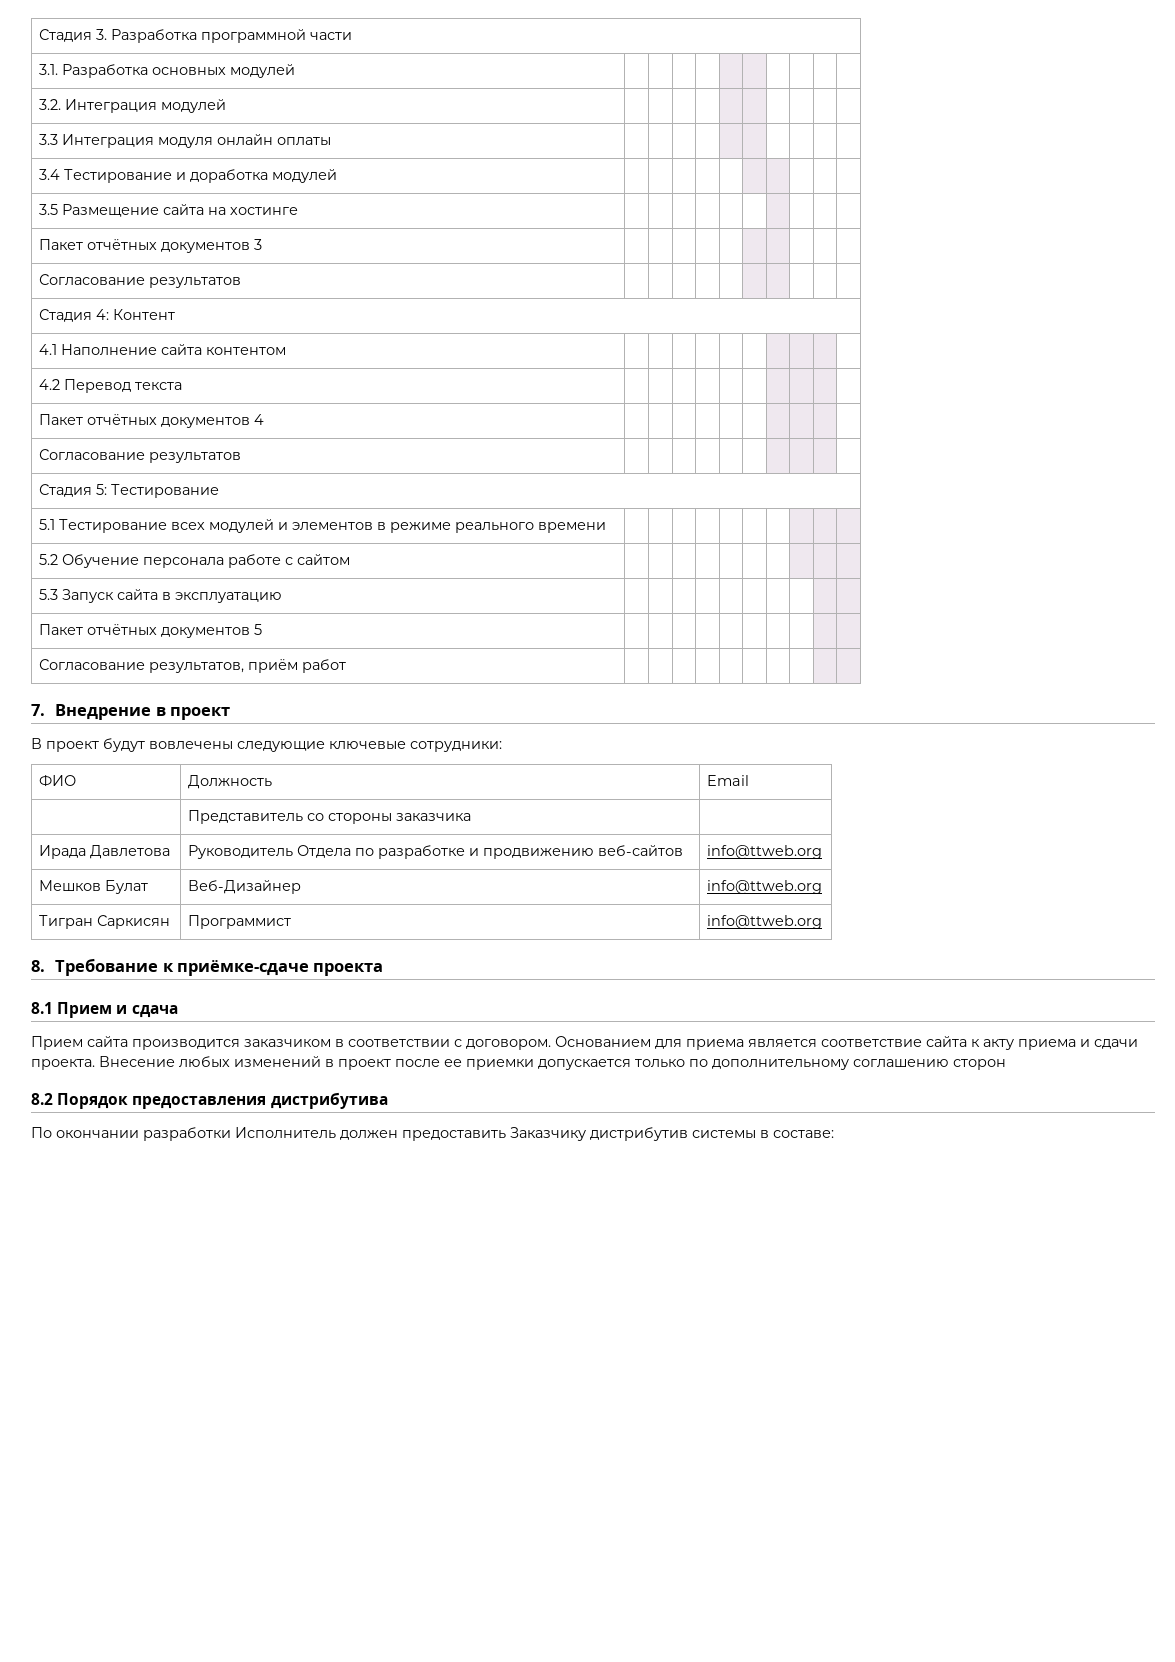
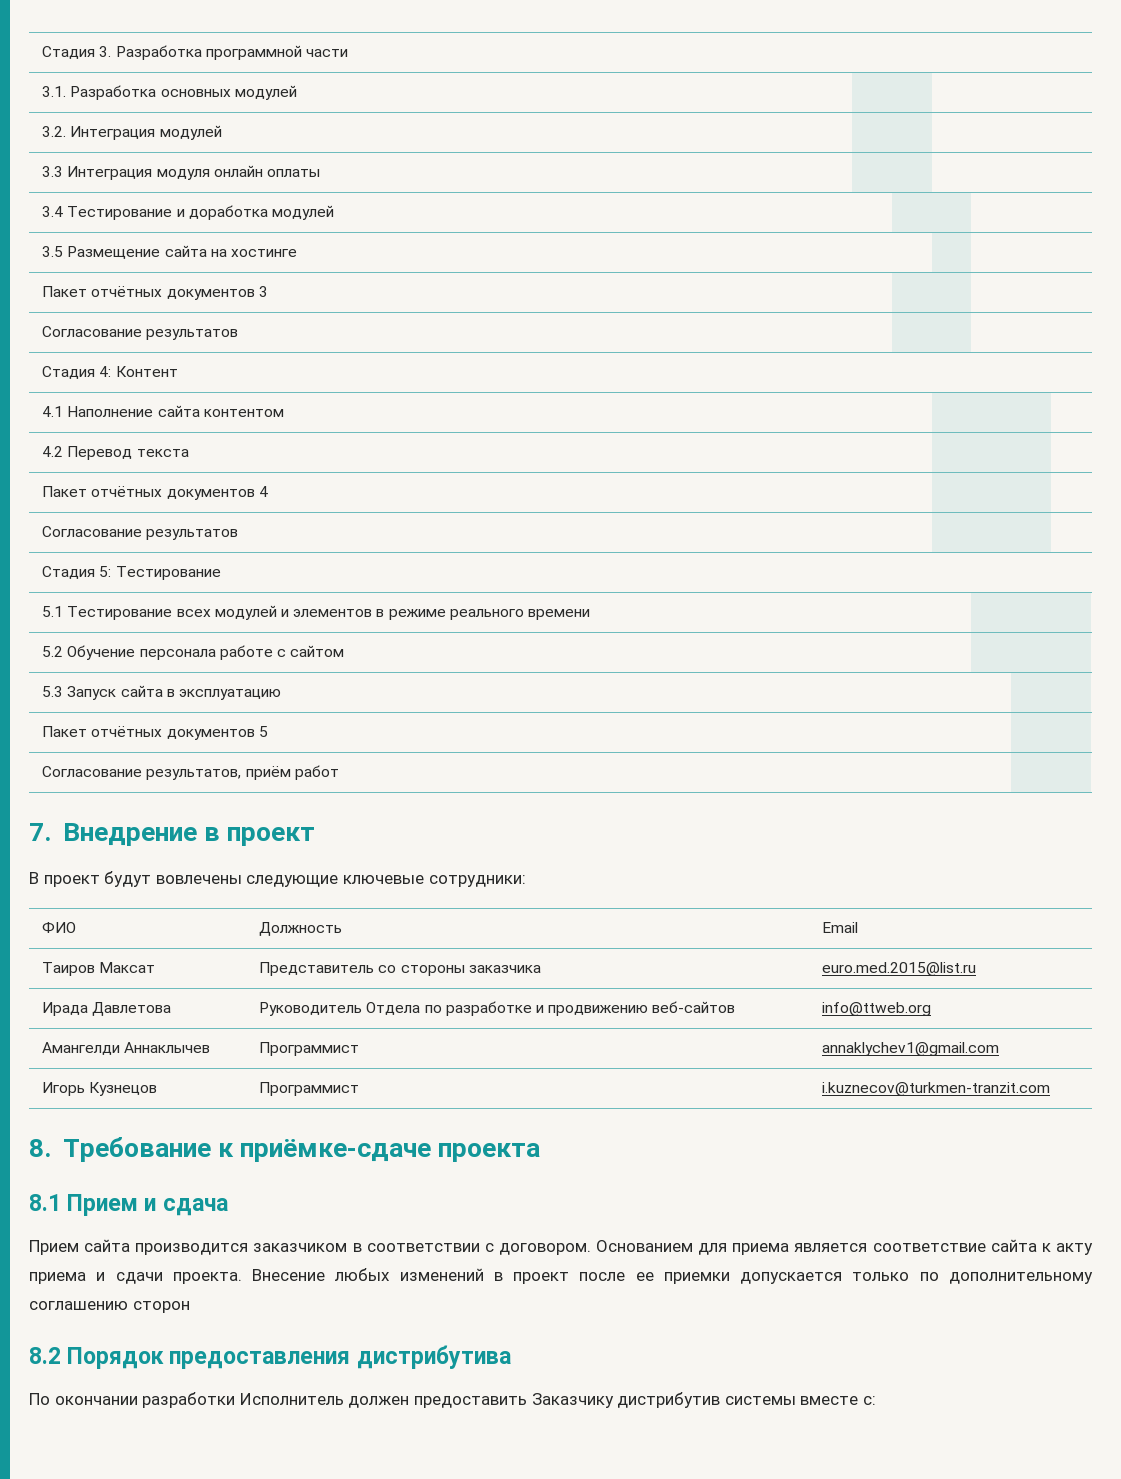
- | Представитель со стороны заказчика |
+ Таиров Максат | Представитель со стороны заказчика | euro.med.2015@list.ru
- Мешков Булат | Веб-Дизайнер | info@ttweb.org
- Тигран Саркисян | Программист | info@ttweb.org
+ Амангелди Аннаклычев | Программист | annaklychev1@gmail.com
+ Игорь Кузнецов | Программист | i.kuznecov@turkmen-tranzit.com
- По окончании разработки Исполнитель должен предоставить Заказчику дистрибутив системы в составе:
+ По окончании разработки Исполнитель должен предоставить Заказчику дистрибутив системы вместе с:

